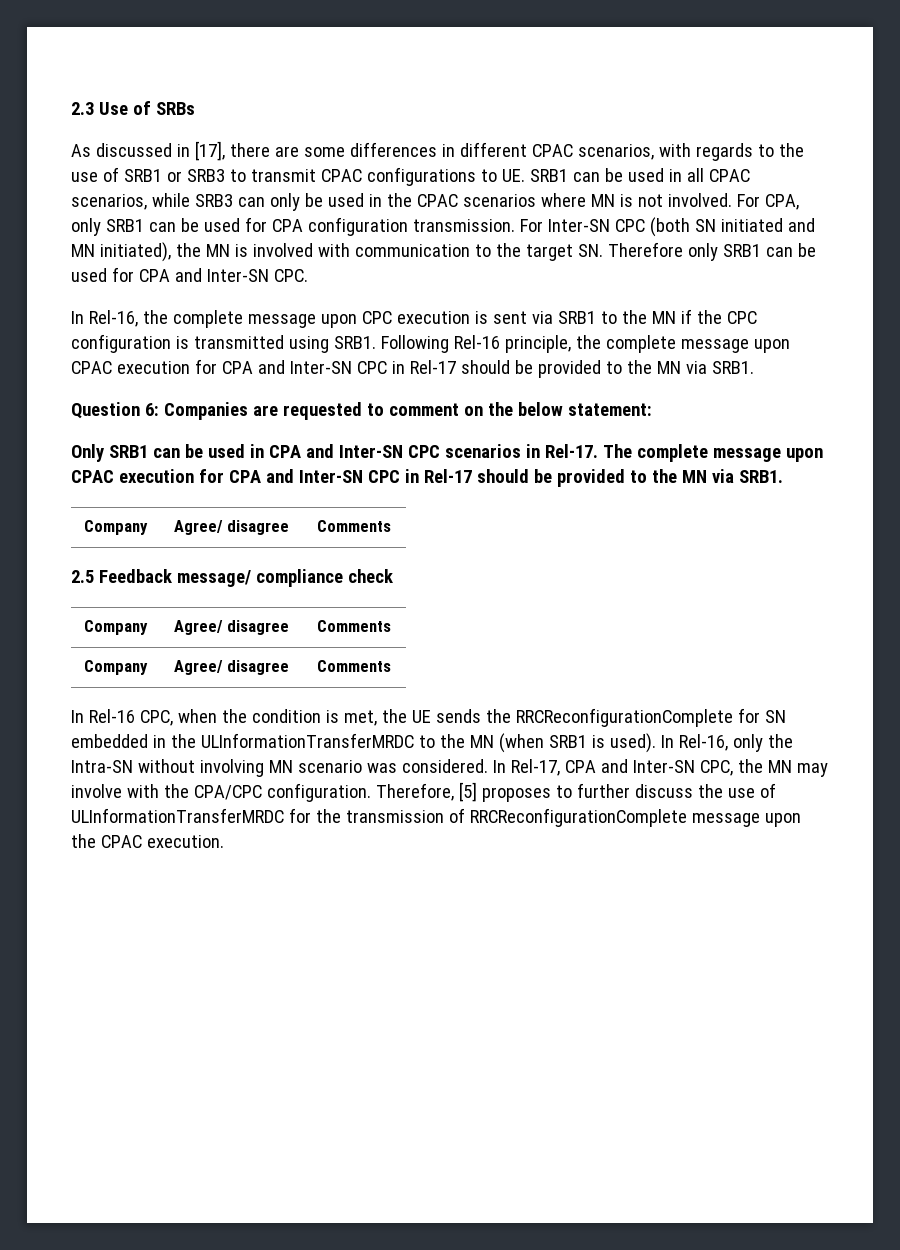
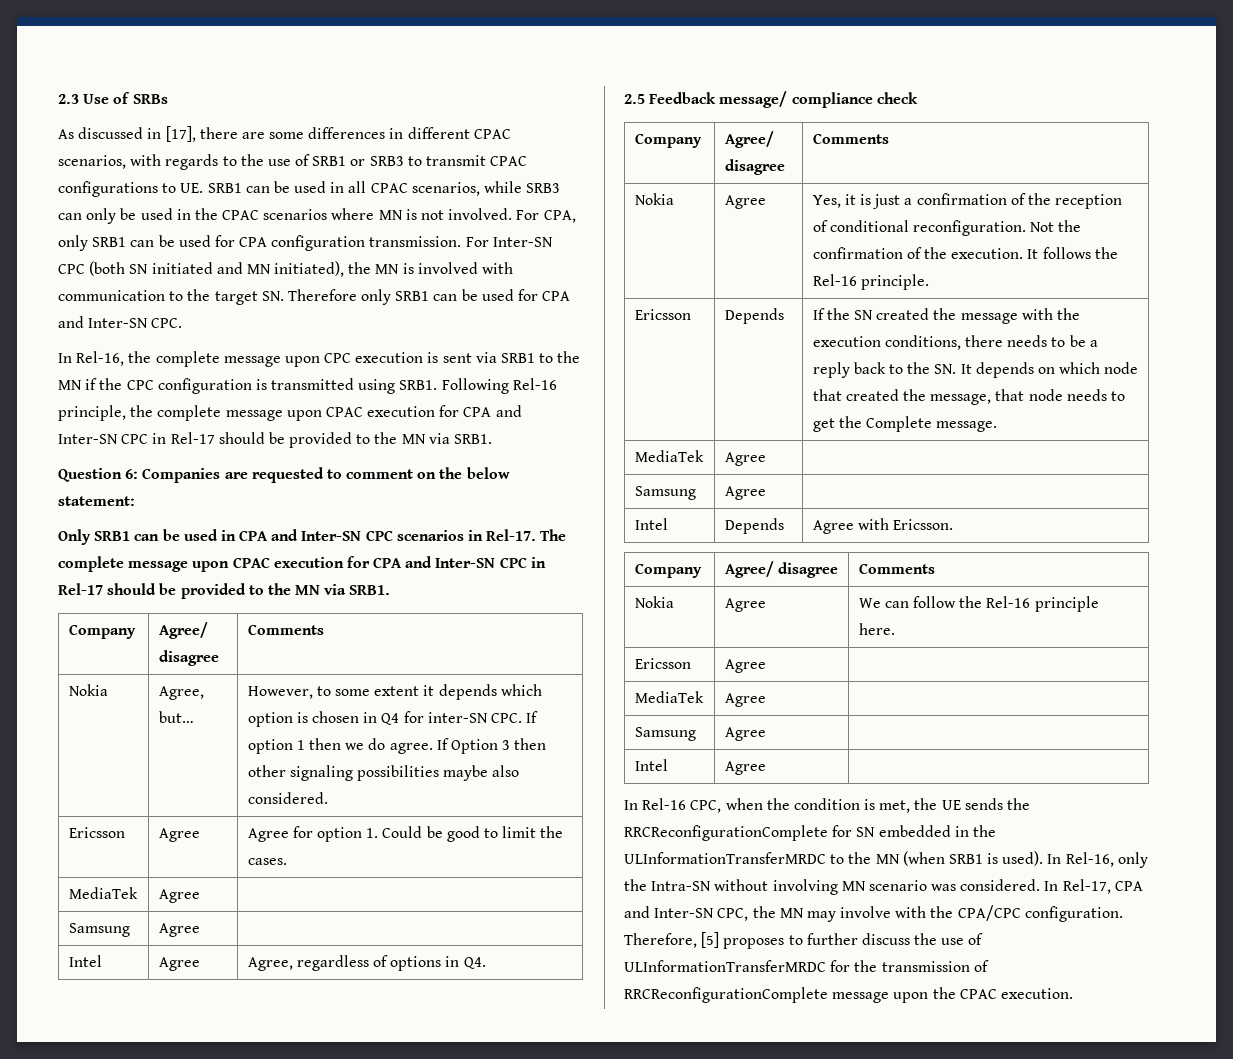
+ Nokia | Agree, but… | However, to some extent it depends which option is chosen in Q4 for inter-SN CPC. If option 1 then we do agree. If Option 3 then other signaling possibilities maybe also considered.
+ Ericsson | Agree | Agree for option 1. Could be good to limit the cases.
+ MediaTek | Agree |
+ Samsung | Agree |
+ Intel | Agree | Agree, regardless of options in Q4.
  2.5 Feedback message/ compliance check
  Company | Agree/ disagree | Comments
+ Nokia | Agree | Yes, it is just a confirmation of the reception of conditional reconfiguration. Not the confirmation of the execution. It follows the Rel-16 principle.
+ Ericsson | Depends | If the SN created the message with the execution conditions, there needs to be a reply back to the SN. It depends on which node that created the message, that node needs to get the Complete message.
+ MediaTek | Agree |
+ Samsung | Agree |
+ Intel | Depends | Agree with Ericsson.
  Company | Agree/ disagree | Comments
+ Nokia | Agree | We can follow the Rel-16 principle here.
+ Ericsson | Agree |
+ MediaTek | Agree |
+ Samsung | Agree |
+ Intel | Agree |

